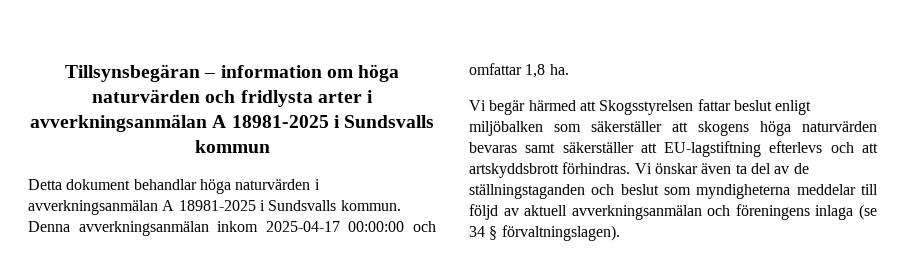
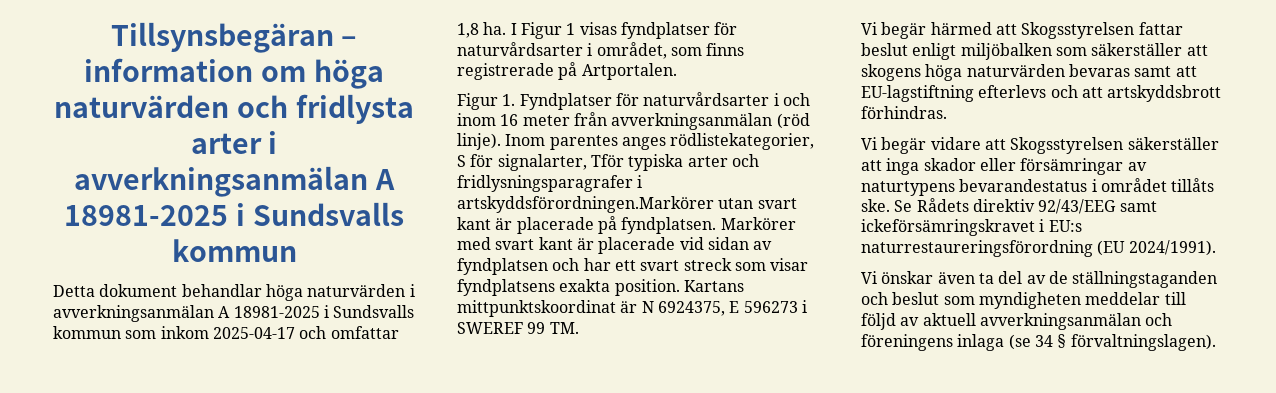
- Detta dokument behandlar höga naturvärden i avverkningsanmälan A 18981-2025 i Sundsvalls kommun. Denna avverkningsanmälan inkom 2025-04-17 00:00:00 och omfattar 1,8 ha.
+ Detta dokument behandlar höga naturvärden i avverkningsanmälan A 18981-2025 i Sundsvalls kommun som inkom 2025-04-17 och omfattar 1,8 ha. I Figur 1 visas fyndplatser för naturvårdsarter i området, som finns registrerade på Artportalen.
+ Figur 1. Fyndplatser för naturvårdsarter i och inom 16 meter från avverkningsanmälan (röd linje). Inom parentes anges rödlistekategorier, S för signalarter, Tför typiska arter och fridlysningsparagrafer i artskyddsförordningen.Markörer utan svart kant är placerade på fyndplatsen. Markörer med svart kant är placerade vid sidan av fyndplatsen och har ett svart streck som visar fyndplatsens exakta position. Kartans mittpunktskoordinat är N 6924375, E 596273 i SWEREF 99 TM.
- Vi begär härmed att Skogsstyrelsen fattar beslut enligt miljöbalken som säkerställer att skogens höga naturvärden bevaras samt säkerställer att EU-lagstiftning efterlevs och att artskyddsbrott förhindras. Vi önskar även ta del av de ställningstaganden och beslut som myndigheterna meddelar till följd av aktuell avverkningsanmälan och föreningens inlaga (se 34 § förvaltningslagen).
+ Vi begär härmed att Skogsstyrelsen fattar beslut enligt miljöbalken som säkerställer att skogens höga naturvärden bevaras samt att EU-lagstiftning efterlevs och att artskyddsbrott förhindras.
+ Vi begär vidare att Skogsstyrelsen säkerställer att inga skador eller försämringar av naturtypens bevarandestatus i området tillåts ske. Se Rådets direktiv 92/43/EEG samt ickeförsämringskravet i EU:s naturrestaureringsförordning (EU 2024/1991).
+ Vi önskar även ta del av de ställningstaganden och beslut som myndigheten meddelar till följd av aktuell avverkningsanmälan och föreningens inlaga (se 34 § förvaltningslagen).

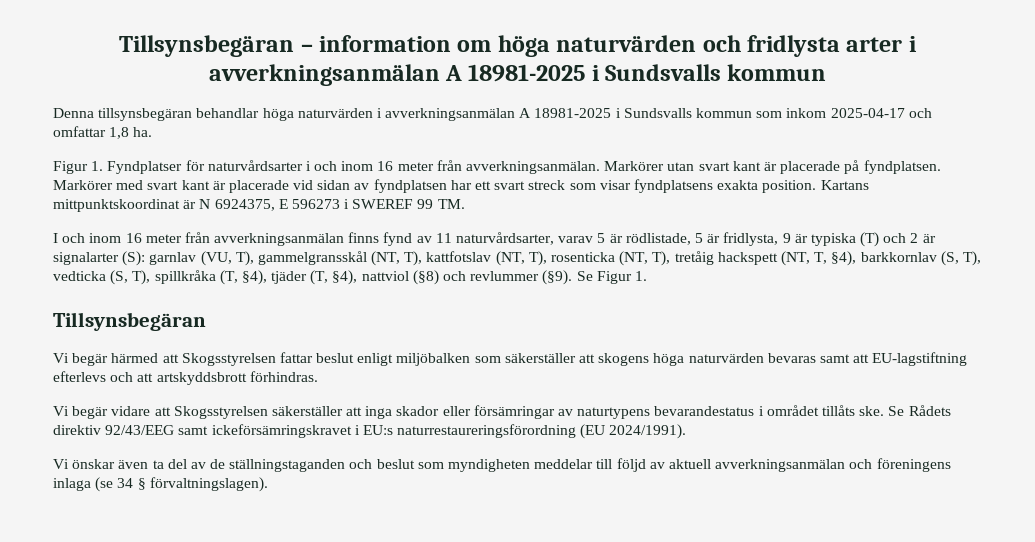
- Detta dokument behandlar höga naturvärden i avverkningsanmälan A 18981-2025 i Sundsvalls kommun som inkom 2025-04-17 och omfattar 1,8 ha. I Figur 1 visas fyndplatser för naturvårdsarter i området, som finns registrerade på Artportalen.
+ Denna tillsynsbegäran behandlar höga naturvärden i avverkningsanmälan A 18981-2025 i Sundsvalls kommun som inkom 2025-04-17 och omfattar 1,8 ha.
- Figur 1. Fyndplatser för naturvårdsarter i och inom 16 meter från avverkningsanmälan (röd linje). Inom parentes anges rödlistekategorier, S för signalarter, Tför typiska arter och fridlysningsparagrafer i artskyddsförordningen.Markörer utan svart kant är placerade på fyndplatsen.
+ Figur 1. Fyndplatser för naturvårdsarter i och inom 16 meter från avverkningsanmälan. Markörer utan svart kant är placerade på fyndplatsen.
- Markörer med svart kant är placerade vid sidan av fyndplatsen och har ett svart streck som visar fyndplatsens exakta position.
+ Markörer med svart kant är placerade vid sidan av fyndplatsen har ett svart streck som visar fyndplatsens exakta position.
+ I och inom 16 meter från avverkningsanmälan finns fynd av 11 naturvårdsarter, varav 5 är rödlistade, 5 är fridlysta, 9 är typiska (T) och 2 är signalarter (S): garnlav (VU, T), gammelgransskål (NT, T), kattfotslav (NT, T), rosenticka (NT, T), tretåig hackspett (NT, T, §4), barkkornlav (S, T), vedticka (S, T), spillkråka (T, §4), tjäder (T, §4), nattviol (§8) och revlummer (§9). Se Figur 1.
+ Tillsynsbegäran

